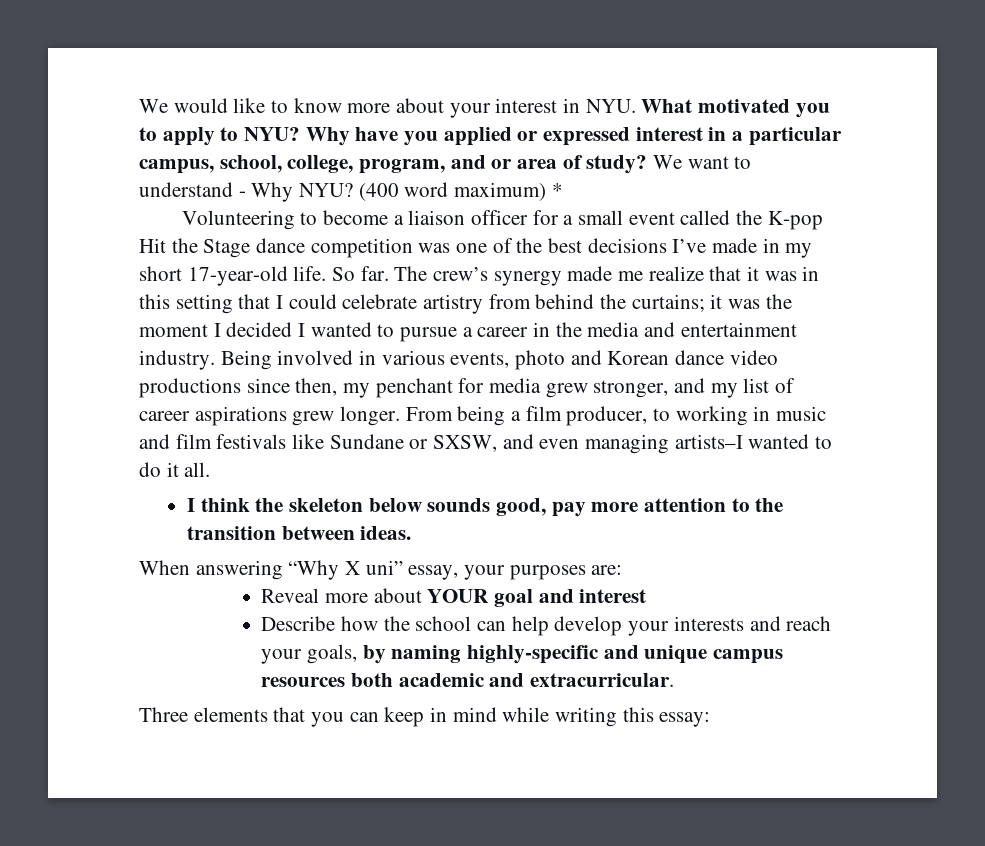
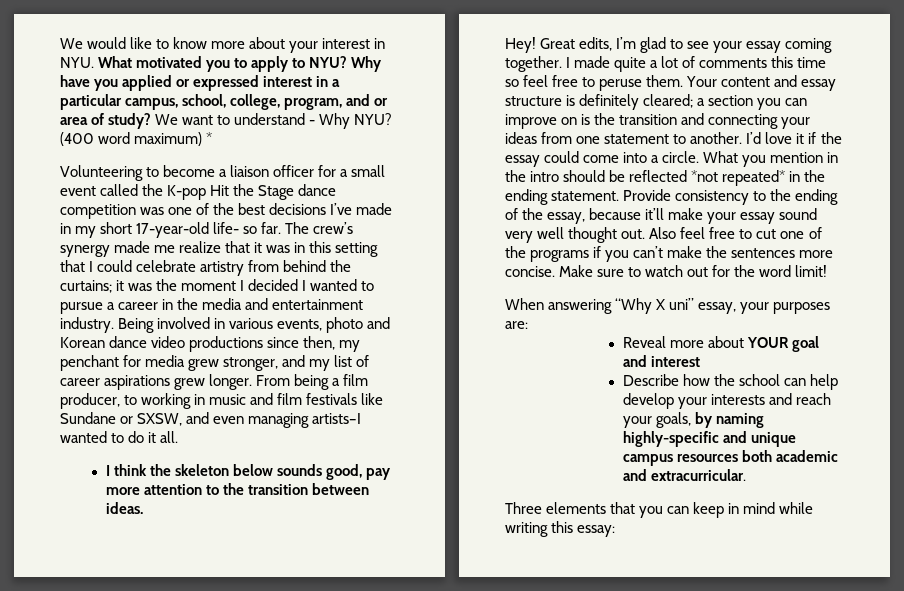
- Volunteering to become a liaison officer for a small event called the K-pop Hit the Stage dance competition was one of the best decisions I’ve made in my short 17-year-old life. So far.
+ Volunteering to become a liaison officer for a small event called the K-pop Hit the Stage dance competition was one of the best decisions I’ve made in my short 17-year-old life- so far.
+ Hey! Great edits, I’m glad to see your essay coming together. I made quite a lot of comments this time so feel free to peruse them. Your content and essay structure is definitely cleared; a section you can improve on is the transition and connecting your ideas from one statement to another. I’d love it if the essay could come into a circle. What you mention in the intro should be reflected *not repeated* in the ending statement. Provide consistency to the ending of the essay, because it’ll make your essay sound very well thought out. Also feel free to cut one of the programs if you can’t make the sentences more concise. Make sure to watch out for the word limit!

